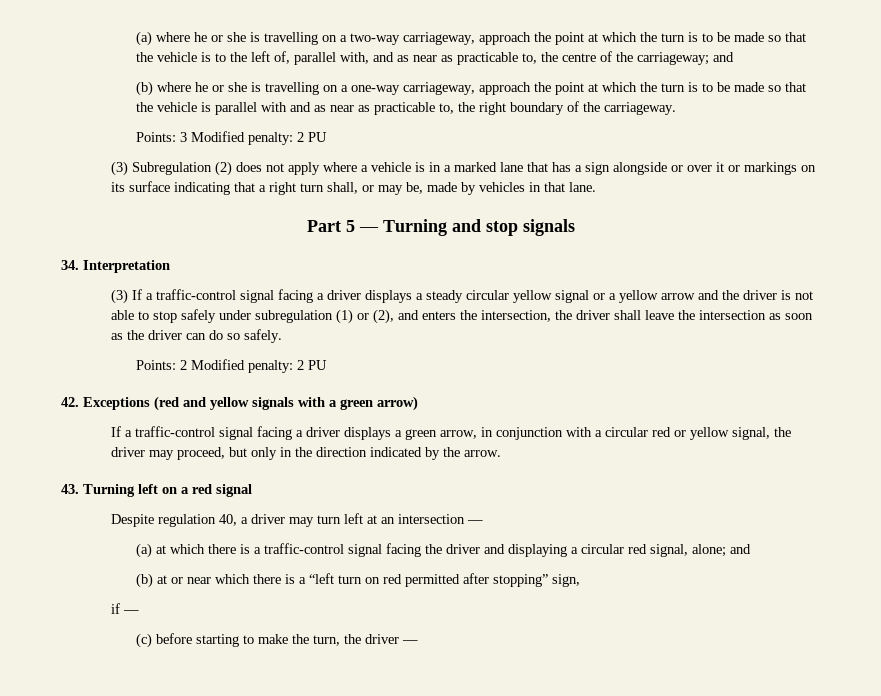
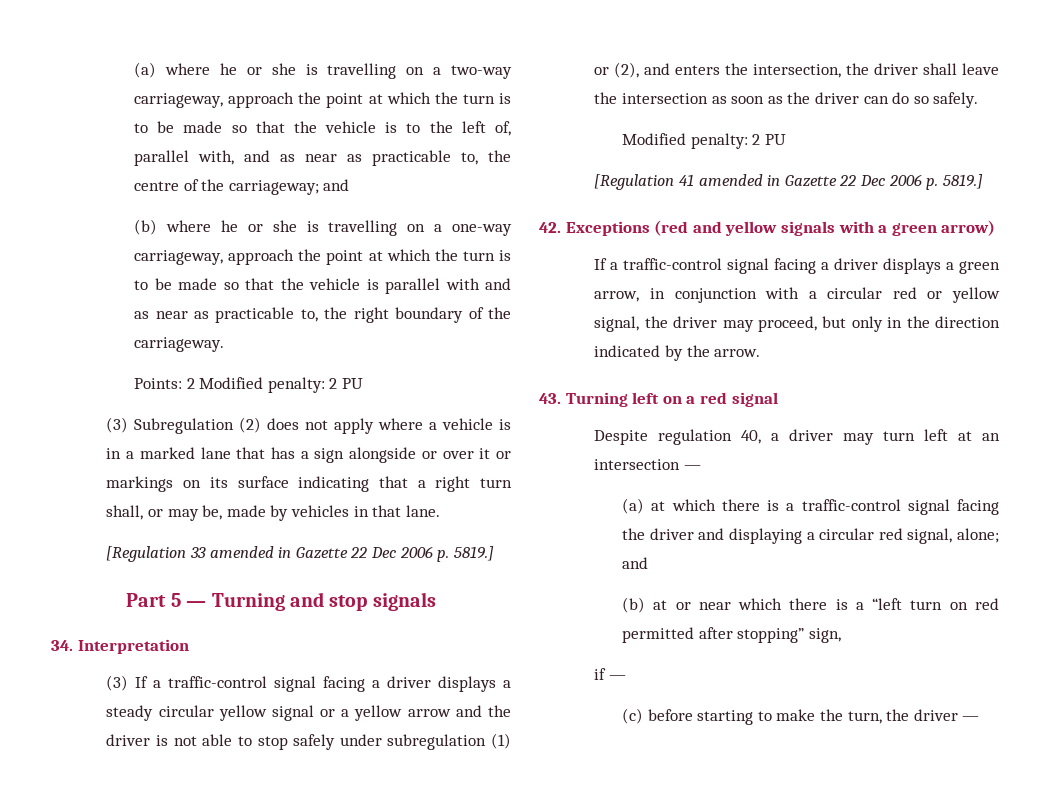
- Points: 3 Modified penalty: 2 PU
+ Points: 2 Modified penalty: 2 PU
+ [Regulation 33 amended in Gazette 22 Dec 2006 p. 5819.]
  (3) If a traffic-control signal facing a driver displays a steady circular yellow signal or a yellow arrow and the driver is not able to stop safely under subregulation (1) or (2), and enters the intersection, the driver shall leave the intersection as soon as the driver can do so safely.
- Points: 2 Modified penalty: 2 PU
+ Modified penalty: 2 PU
+ [Regulation 41 amended in Gazette 22 Dec 2006 p. 5819.]

